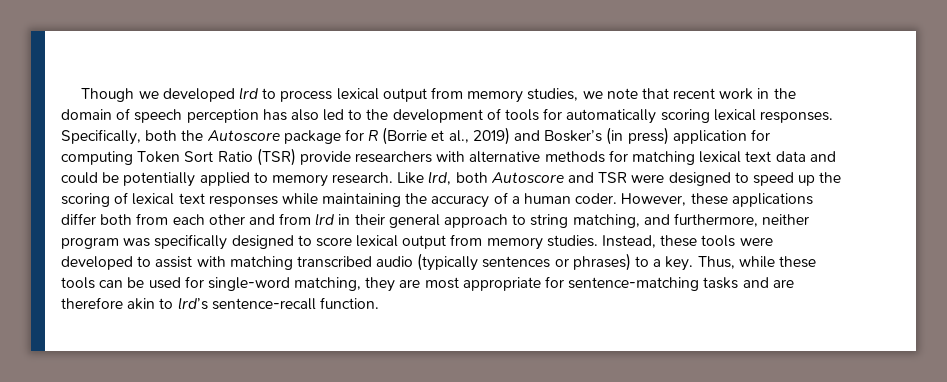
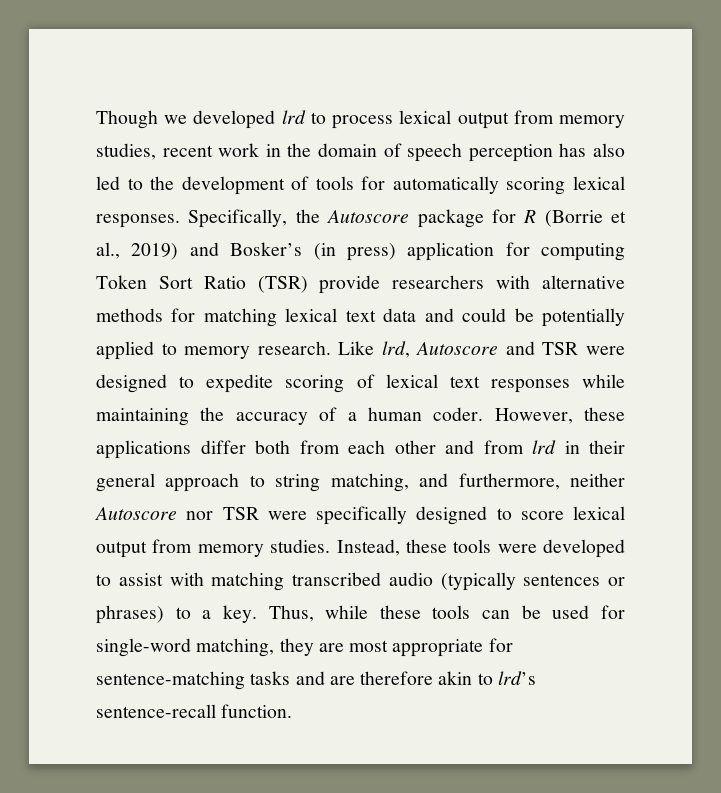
- Though we developed lrd to process lexical output from memory studies, we note that recent work in the domain of speech perception has also led to the development of tools for automatically scoring lexical responses.
+ Though we developed lrd to process lexical output from memory studies, recent work in the domain of speech perception has also led to the development of tools for automatically scoring lexical responses.
- Specifically, both the Autoscore package for R (Borrie et al., 2019) and Bosker’s (in press) application for computing Token Sort Ratio (TSR) provide researchers with alternative methods for matching lexical text data and could be potentially applied to memory research.
+ Specifically, the Autoscore package for R (Borrie et al., 2019) and Bosker’s (in press) application for computing Token Sort Ratio (TSR) provide researchers with alternative methods for matching lexical text data and could be potentially applied to memory research.
- Like lrd, both Autoscore and TSR were designed to speed up the scoring of lexical text responses while maintaining the accuracy of a human coder.
+ Like lrd, Autoscore and TSR were designed to expedite scoring of lexical text responses while maintaining the accuracy of a human coder.
- However, these applications differ both from each other and from lrd in their general approach to string matching, and furthermore, neither program was specifically designed to score lexical output from memory studies.
+ However, these applications differ both from each other and from lrd in their general approach to string matching, and furthermore, neither Autoscore nor TSR were specifically designed to score lexical output from memory studies.

